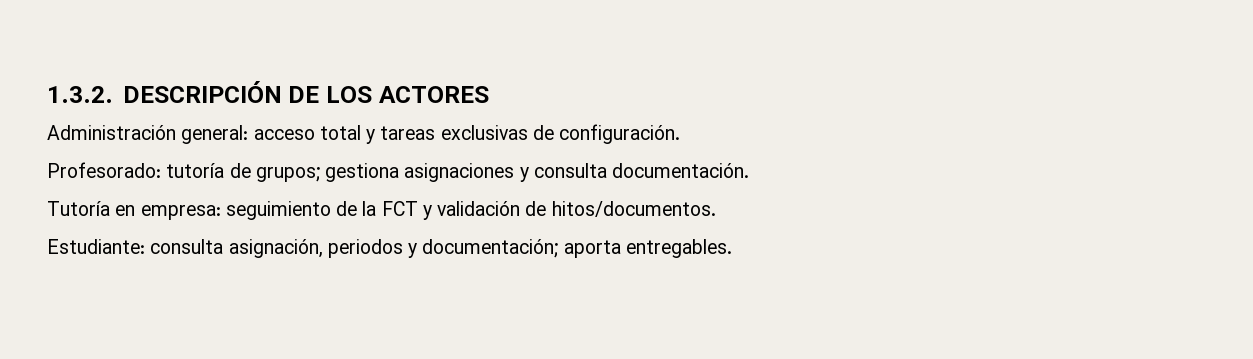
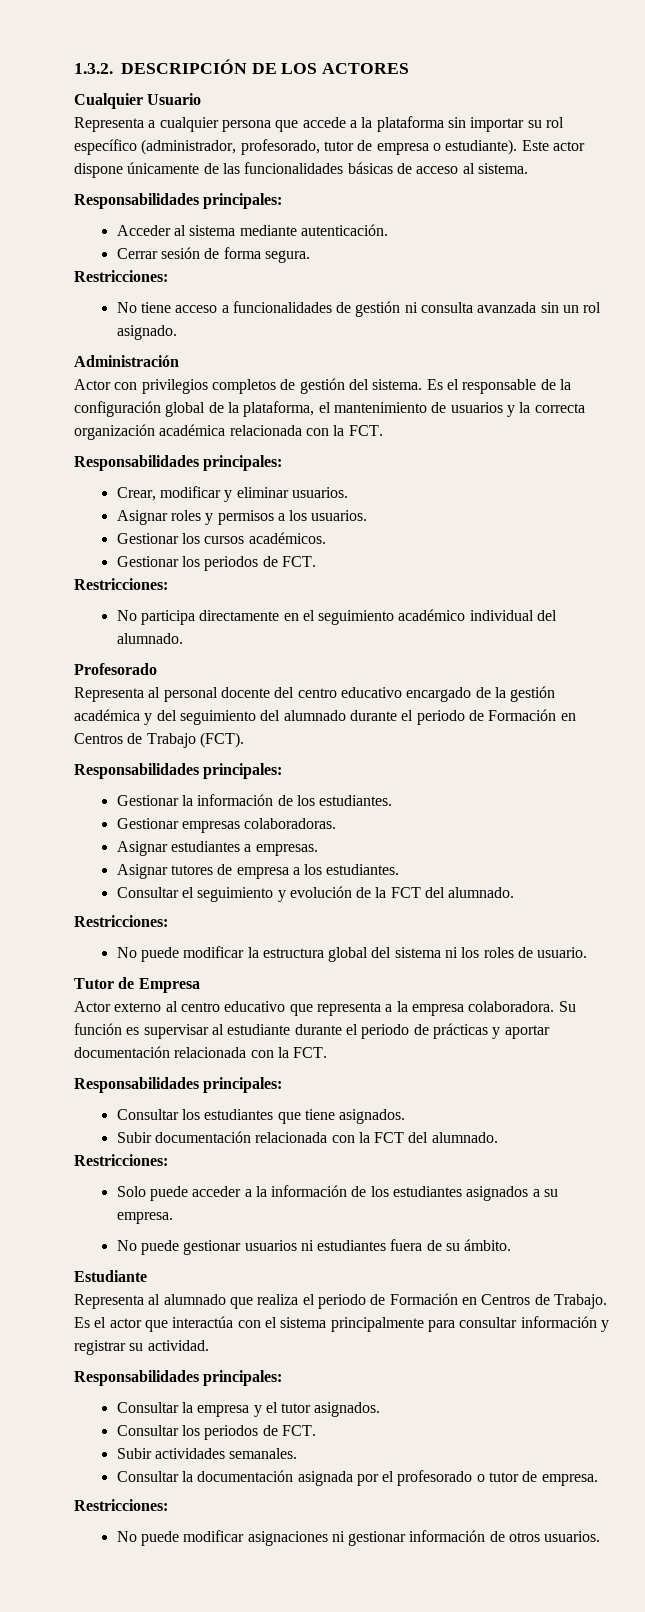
- Administración general: acceso total y tareas exclusivas de configuración.
- Profesorado: tutoría de grupos; gestiona asignaciones y consulta documentación.
- Tutoría en empresa: seguimiento de la FCT y validación de hitos/documentos.
- Estudiante: consulta asignación, periodos y documentación; aporta entregables.
+ Cualquier Usuario
+ Representa a cualquier persona que accede a la plataforma sin importar su rol específico (administrador, profesorado, tutor de empresa o estudiante). Este actor dispone únicamente de las funcionalidades básicas de acceso al sistema.
+ Responsabilidades principales:
+ Acceder al sistema mediante autenticación.
+ Cerrar sesión de forma segura.
+ Restricciones:
+ No tiene acceso a funcionalidades de gestión ni consulta avanzada sin un rol asignado.
+ Administración
+ Actor con privilegios completos de gestión del sistema. Es el responsable de la configuración global de la plataforma, el mantenimiento de usuarios y la correcta organización académica relacionada con la FCT.
+ Responsabilidades principales:
+ Crear, modificar y eliminar usuarios.
+ Asignar roles y permisos a los usuarios.
+ Gestionar los cursos académicos.
+ Gestionar los periodos de FCT.
+ Restricciones:
+ No participa directamente en el seguimiento académico individual del alumnado.
+ Profesorado
+ Representa al personal docente del centro educativo encargado de la gestión académica y del seguimiento del alumnado durante el periodo de Formación en Centros de Trabajo (FCT).
+ Responsabilidades principales:
+ Gestionar la información de los estudiantes.
+ Gestionar empresas colaboradoras.
+ Asignar estudiantes a empresas.
+ Asignar tutores de empresa a los estudiantes.
+ Consultar el seguimiento y evolución de la FCT del alumnado.
+ Restricciones:
+ No puede modificar la estructura global del sistema ni los roles de usuario.
+ Tutor de Empresa
+ Actor externo al centro educativo que representa a la empresa colaboradora. Su función es supervisar al estudiante durante el periodo de prácticas y aportar documentación relacionada con la FCT.
+ Responsabilidades principales:
+ Consultar los estudiantes que tiene asignados.
+ Subir documentación relacionada con la FCT del alumnado.
+ Restricciones:
+ Solo puede acceder a la información de los estudiantes asignados a su empresa.
+ No puede gestionar usuarios ni estudiantes fuera de su ámbito.
+ Estudiante
+ Representa al alumnado que realiza el periodo de Formación en Centros de Trabajo. Es el actor que interactúa con el sistema principalmente para consultar información y registrar su actividad.
+ Responsabilidades principales:
+ Consultar la empresa y el tutor asignados.
+ Consultar los periodos de FCT.
+ Subir actividades semanales.
+ Consultar la documentación asignada por el profesorado o tutor de empresa.
+ Restricciones:
+ No puede modificar asignaciones ni gestionar información de otros usuarios.

